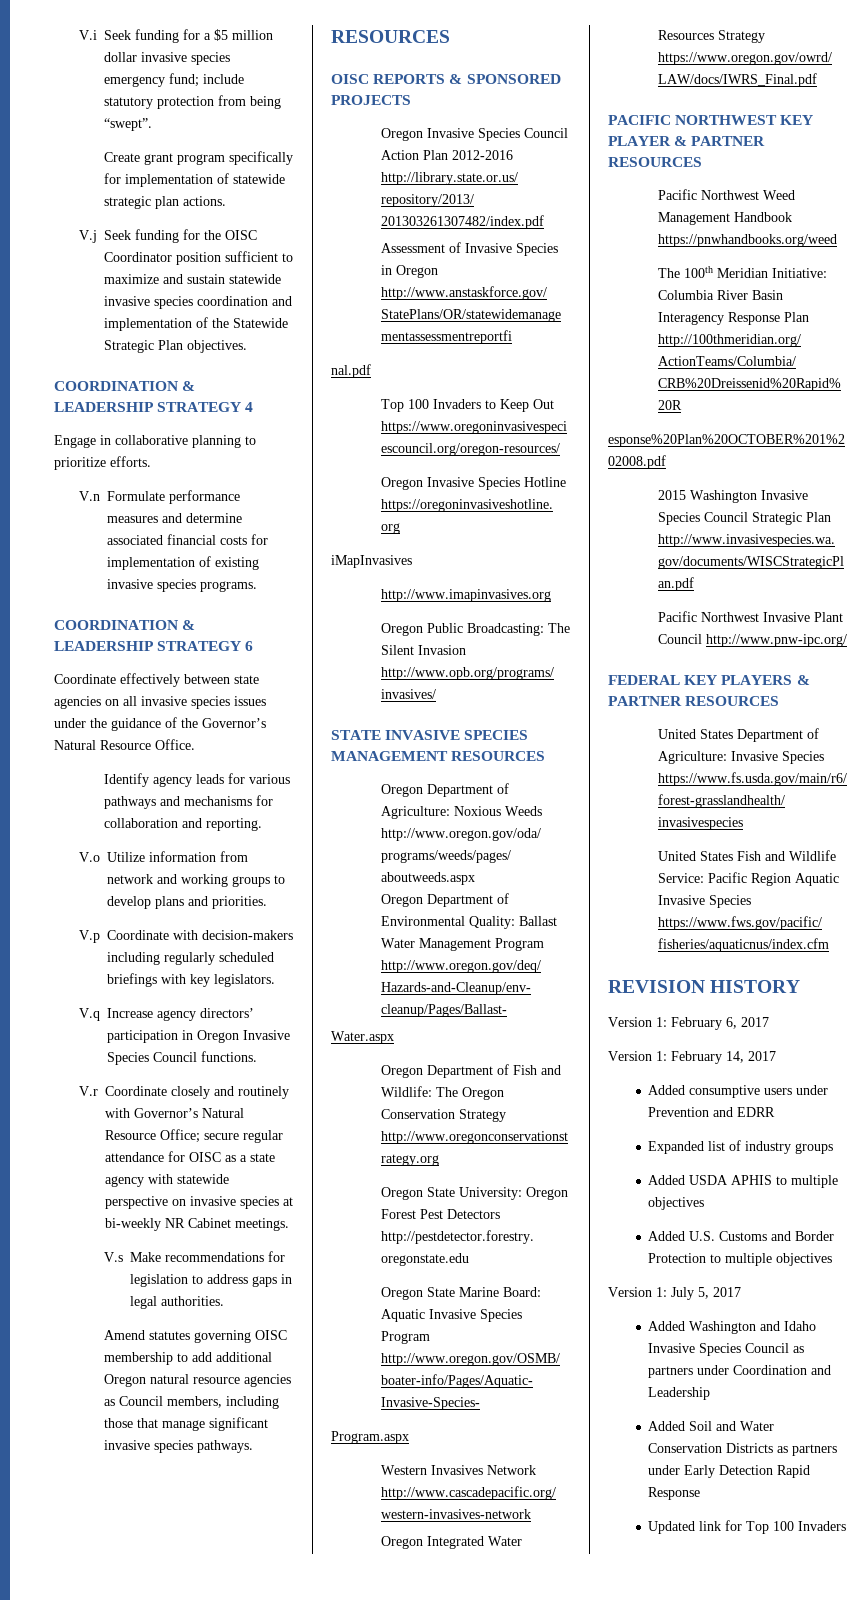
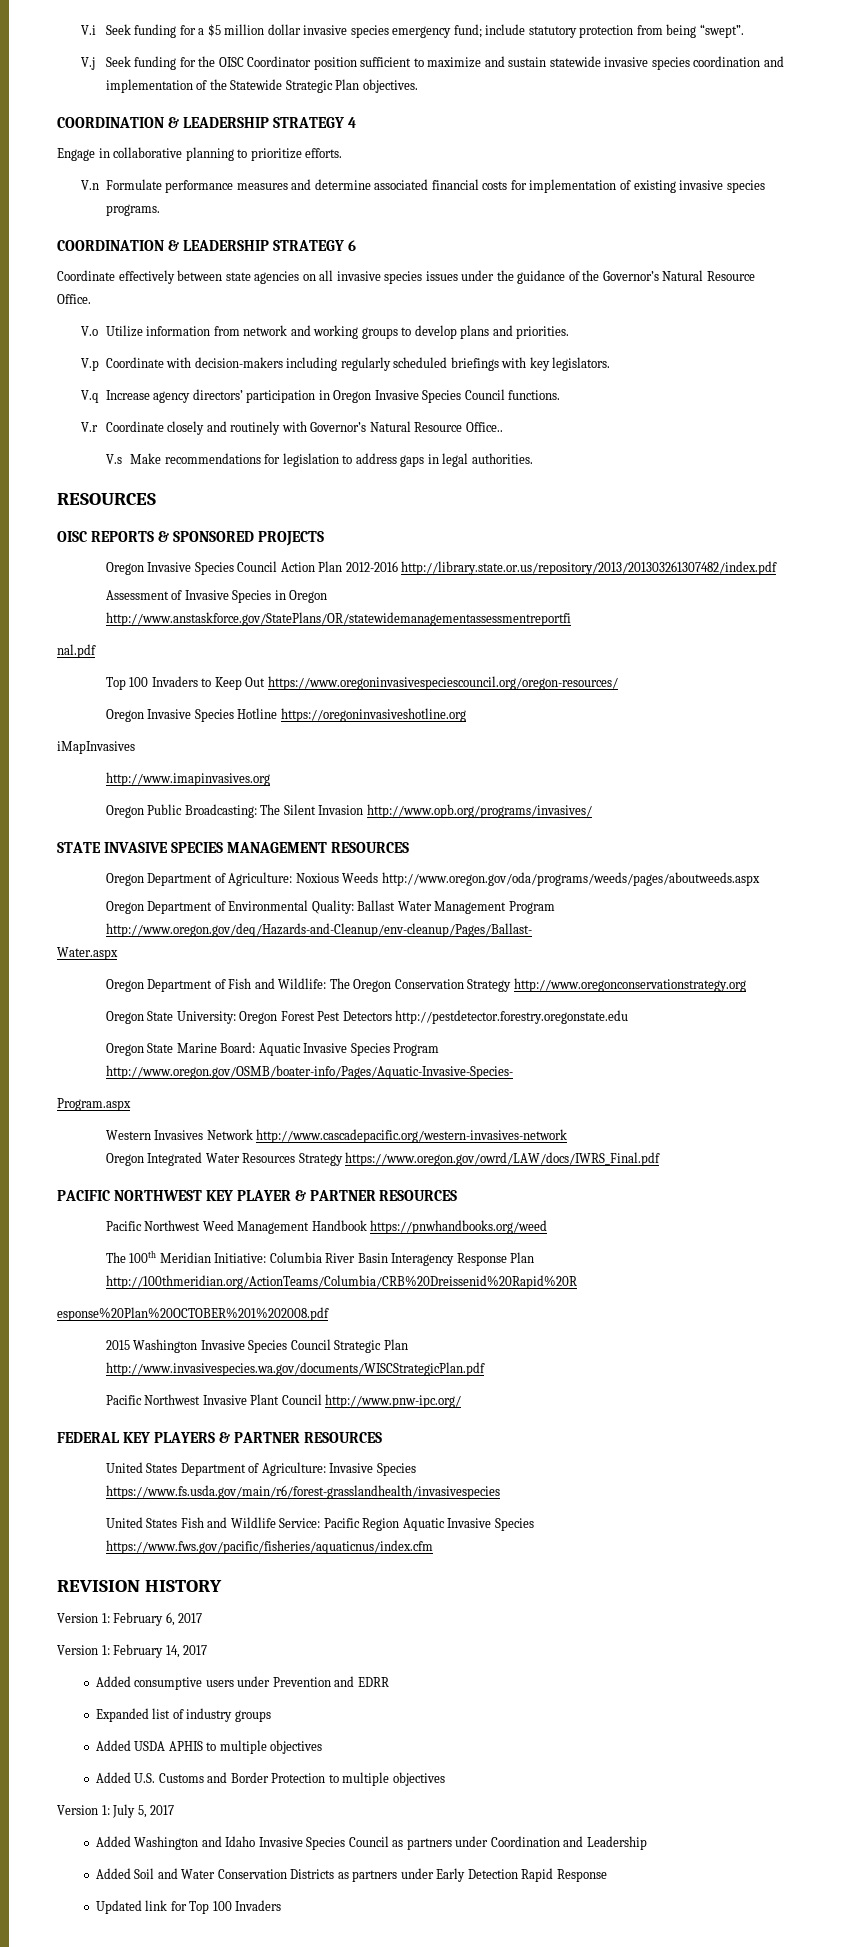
- Create grant program specifically for implementation of statewide strategic plan actions.
- Identify agency leads for various pathways and mechanisms for collaboration and reporting.
- V.r Coordinate closely and routinely with Governor’s Natural Resource Office; secure regular attendance for OISC as a state agency with statewide perspective on invasive species at bi-weekly NR Cabinet meetings.
+ V.r Coordinate closely and routinely with Governor’s Natural Resource Office..
- Amend statutes governing OISC membership to add additional Oregon natural resource agencies as Council members, including those that manage significant invasive species pathways.

